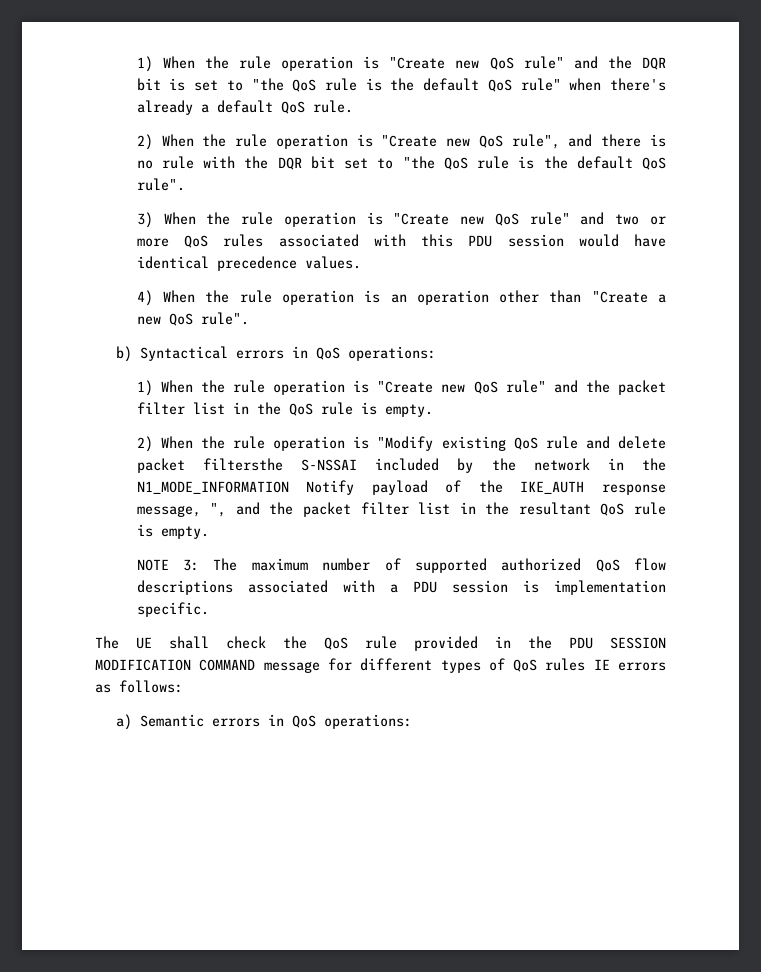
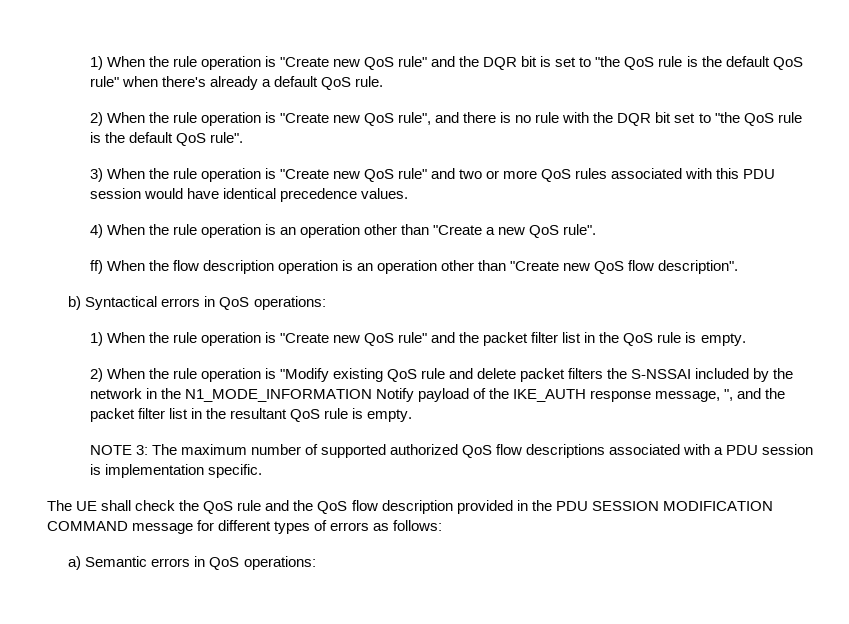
+ ff) When the flow description operation is an operation other than "Create new QoS flow description".
- 2) When the rule operation is "Modify existing QoS rule and delete packet filtersthe S-NSSAI included by the network in the N1_MODE_INFORMATION Notify payload of the IKE_AUTH response message, ", and the packet filter list in the resultant QoS rule is empty.
+ 2) When the rule operation is "Modify existing QoS rule and delete packet filters the S-NSSAI included by the network in the N1_MODE_INFORMATION Notify payload of the IKE_AUTH response message, ", and the packet filter list in the resultant QoS rule is empty.
- The UE shall check the QoS rule provided in the PDU SESSION MODIFICATION COMMAND message for different types of QoS rules IE errors as follows:
+ The UE shall check the QoS rule and the QoS flow description provided in the PDU SESSION MODIFICATION COMMAND message for different types of errors as follows:

